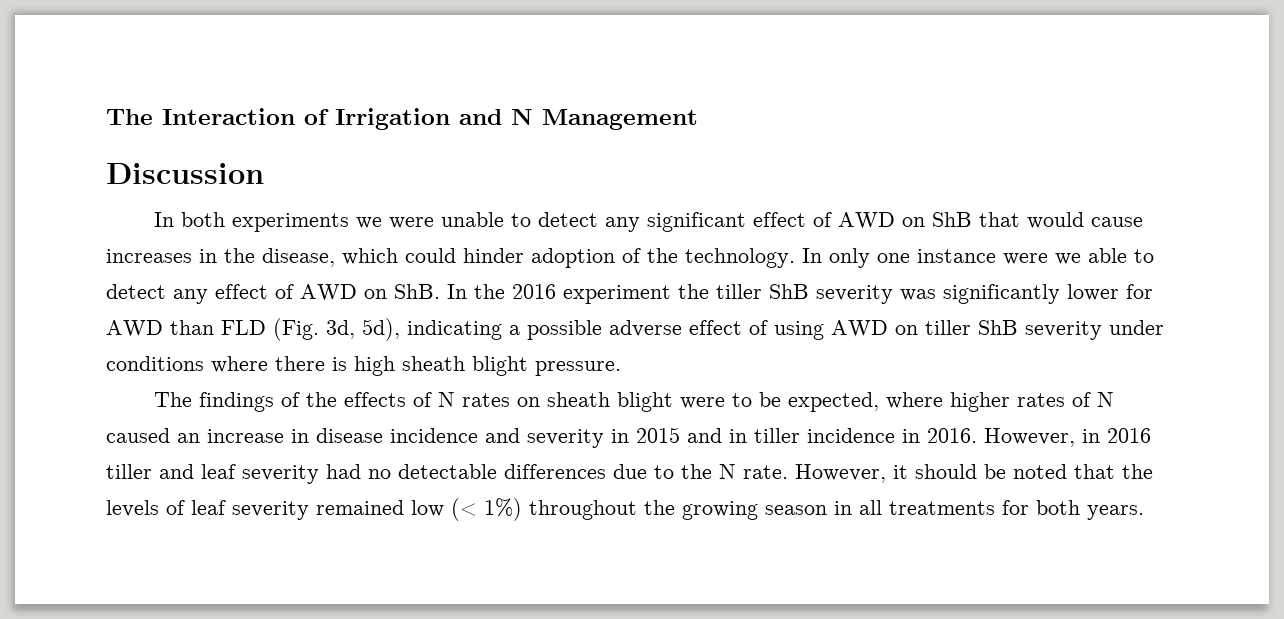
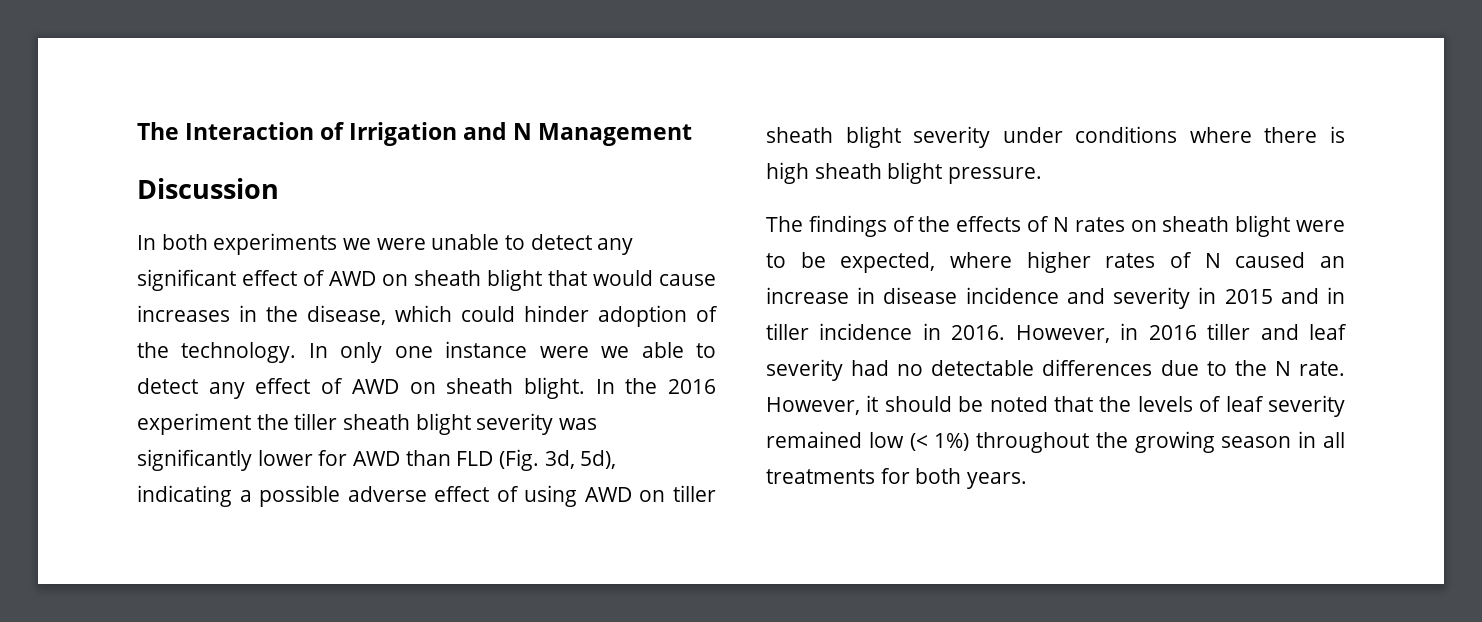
- In both experiments we were unable to detect any significant effect of AWD on ShB that would cause increases in the disease, which could hinder adoption of the technology.
+ In both experiments we were unable to detect any significant effect of AWD on sheath blight that would cause increases in the disease, which could hinder adoption of the technology.
- In only one instance were we able to detect any effect of AWD on ShB. In the 2016 experiment the tiller ShB severity was significantly lower for AWD than FLD (Fig. 3d, 5d), indicating a possible adverse effect of using AWD on tiller ShB severity under conditions where there is high sheath blight pressure.
+ In only one instance were we able to detect any effect of AWD on sheath blight. In the 2016 experiment the tiller sheath blight severity was significantly lower for AWD than FLD (Fig. 3d, 5d), indicating a possible adverse effect of using AWD on tiller sheath blight severity under conditions where there is high sheath blight pressure.

